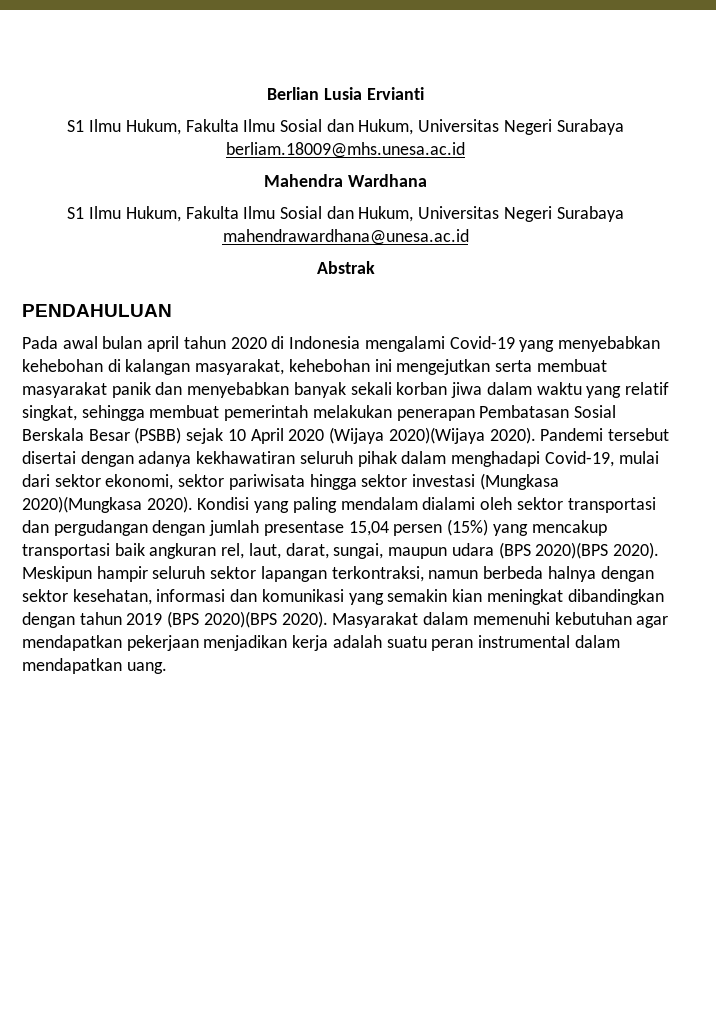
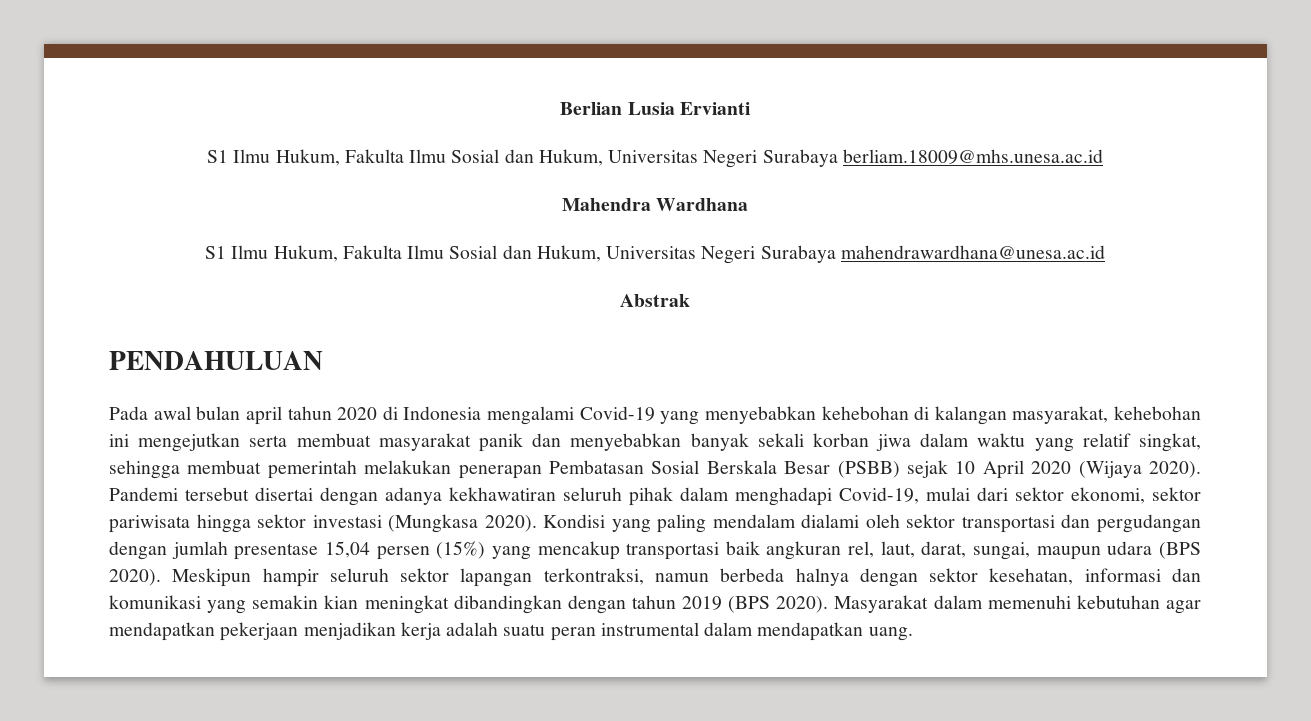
- Pada awal bulan april tahun 2020 di Indonesia mengalami Covid-19 yang menyebabkan kehebohan di kalangan masyarakat, kehebohan ini mengejutkan serta membuat masyarakat panik dan menyebabkan banyak sekali korban jiwa dalam waktu yang relatif singkat, sehingga membuat pemerintah melakukan penerapan Pembatasan Sosial Berskala Besar (PSBB) sejak 10 April 2020 (Wijaya 2020)(Wijaya 2020).
+ Pada awal bulan april tahun 2020 di Indonesia mengalami Covid-19 yang menyebabkan kehebohan di kalangan masyarakat, kehebohan ini mengejutkan serta membuat masyarakat panik dan menyebabkan banyak sekali korban jiwa dalam waktu yang relatif singkat, sehingga membuat pemerintah melakukan penerapan Pembatasan Sosial Berskala Besar (PSBB) sejak 10 April 2020 (Wijaya 2020).
- Pandemi tersebut disertai dengan adanya kekhawatiran seluruh pihak dalam menghadapi Covid-19, mulai dari sektor ekonomi, sektor pariwisata hingga sektor investasi (Mungkasa 2020)(Mungkasa 2020).
+ Pandemi tersebut disertai dengan adanya kekhawatiran seluruh pihak dalam menghadapi Covid-19, mulai dari sektor ekonomi, sektor pariwisata hingga sektor investasi (Mungkasa 2020).
- Kondisi yang paling mendalam dialami oleh sektor transportasi dan pergudangan dengan jumlah presentase 15,04 persen (15%) yang mencakup transportasi baik angkuran rel, laut, darat, sungai, maupun udara (BPS 2020)(BPS 2020).
+ Kondisi yang paling mendalam dialami oleh sektor transportasi dan pergudangan dengan jumlah presentase 15,04 persen (15%) yang mencakup transportasi baik angkuran rel, laut, darat, sungai, maupun udara (BPS 2020).
- Meskipun hampir seluruh sektor lapangan terkontraksi, namun berbeda halnya dengan sektor kesehatan, informasi dan komunikasi yang semakin kian meningkat dibandingkan dengan tahun 2019 (BPS 2020)(BPS 2020).
+ Meskipun hampir seluruh sektor lapangan terkontraksi, namun berbeda halnya dengan sektor kesehatan, informasi dan komunikasi yang semakin kian meningkat dibandingkan dengan tahun 2019 (BPS 2020).

